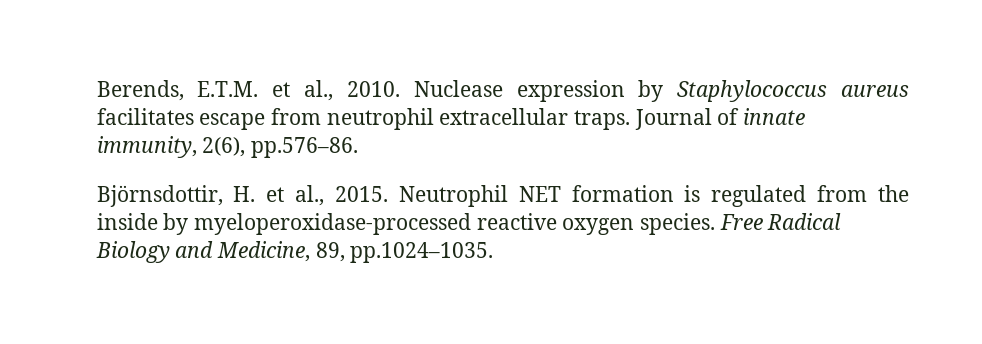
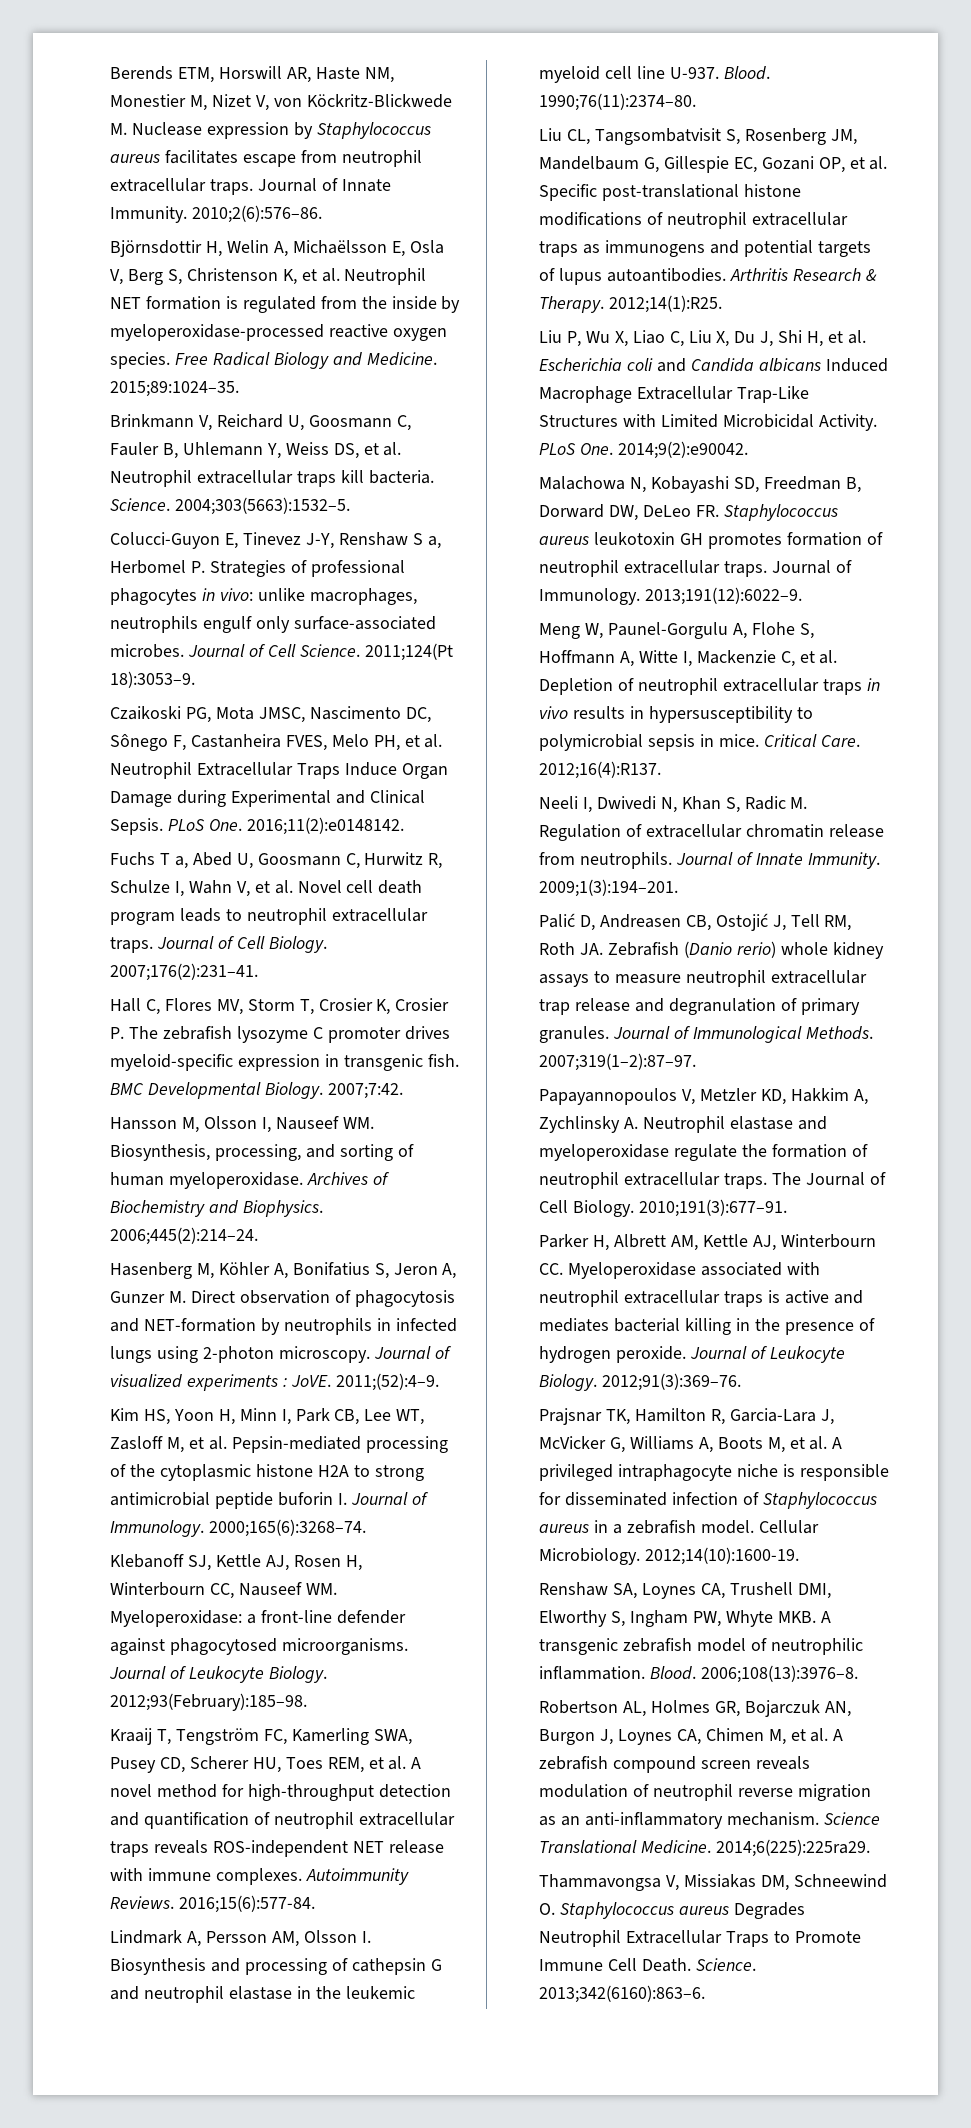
- Berends, E.T.M. et al., 2010. Nuclease expression by Staphylococcus aureus facilitates escape from neutrophil extracellular traps.
+ Berends ETM, Horswill AR, Haste NM, Monestier M, Nizet V, von Köckritz-Blickwede M. Nuclease expression by Staphylococcus aureus facilitates escape from neutrophil extracellular traps.
- Journal of innate immunity, 2(6), pp.576–86.
- Björnsdottir, H. et al., 2015. Neutrophil NET formation is regulated from the inside by myeloperoxidase-processed reactive oxygen species.
+ Journal of Innate Immunity. 2010;2(6):576–86.
+ Björnsdottir H, Welin A, Michaëlsson E, Osla V, Berg S, Christenson K, et al. Neutrophil NET formation is regulated from the inside by myeloperoxidase-processed reactive oxygen species.
- Free Radical Biology and Medicine, 89, pp.1024–1035.
+ Free Radical Biology and Medicine. 2015;89:1024–35.
+ Brinkmann V, Reichard U, Goosmann C, Fauler B, Uhlemann Y, Weiss DS, et al. Neutrophil extracellular traps kill bacteria. Science. 2004;303(5663):1532–5.
+ Colucci-Guyon E, Tinevez J-Y, Renshaw S a, Herbomel P. Strategies of professional phagocytes in vivo: unlike macrophages, neutrophils engulf only surface-associated microbes. Journal of Cell Science. 2011;124(Pt 18):3053–9.
+ Czaikoski PG, Mota JMSC, Nascimento DC, Sônego F, Castanheira FVES, Melo PH, et al. Neutrophil Extracellular Traps Induce Organ Damage during Experimental and Clinical Sepsis. PLoS One. 2016;11(2):e0148142.
+ Fuchs T a, Abed U, Goosmann C, Hurwitz R, Schulze I, Wahn V, et al. Novel cell death program leads to neutrophil extracellular traps. Journal of Cell Biology. 2007;176(2):231–41.
+ Hall C, Flores MV, Storm T, Crosier K, Crosier P. The zebrafish lysozyme C promoter drives myeloid-specific expression in transgenic fish. BMC Developmental Biology. 2007;7:42.
+ Hansson M, Olsson I, Nauseef WM. Biosynthesis, processing, and sorting of human myeloperoxidase. Archives of Biochemistry and Biophysics. 2006;445(2):214–24.
+ Hasenberg M, Köhler A, Bonifatius S, Jeron A, Gunzer M. Direct observation of phagocytosis and NET-formation by neutrophils in infected lungs using 2-photon microscopy. Journal of visualized experiments : JoVE. 2011;(52):4–9.
+ Kim HS, Yoon H, Minn I, Park CB, Lee WT, Zasloff M, et al. Pepsin-mediated processing of the cytoplasmic histone H2A to strong antimicrobial peptide buforin I. Journal of Immunology. 2000;165(6):3268–74.
+ Klebanoff SJ, Kettle AJ, Rosen H, Winterbourn CC, Nauseef WM. Myeloperoxidase: a front-line defender against phagocytosed microorganisms. Journal of Leukocyte Biology. 2012;93(February):185–98.
+ Kraaij T, Tengström FC, Kamerling SWA, Pusey CD, Scherer HU, Toes REM, et al. A novel method for high-throughput detection and quantification of neutrophil extracellular traps reveals ROS-independent NET release with immune complexes. Autoimmunity Reviews. 2016;15(6):577-84.
+ Lindmark A, Persson AM, Olsson I. Biosynthesis and processing of cathepsin G and neutrophil elastase in the leukemic myeloid cell line U-937. Blood. 1990;76(11):2374–80.
+ Liu CL, Tangsombatvisit S, Rosenberg JM, Mandelbaum G, Gillespie EC, Gozani OP, et al. Specific post-translational histone modifications of neutrophil extracellular traps as immunogens and potential targets of lupus autoantibodies. Arthritis Research & Therapy. 2012;14(1):R25.
+ Liu P, Wu X, Liao C, Liu X, Du J, Shi H, et al. Escherichia coli and Candida albicans Induced Macrophage Extracellular Trap-Like Structures with Limited Microbicidal Activity. PLoS One. 2014;9(2):e90042.
+ Malachowa N, Kobayashi SD, Freedman B, Dorward DW, DeLeo FR. Staphylococcus aureus leukotoxin GH promotes formation of neutrophil extracellular traps. Journal of Immunology. 2013;191(12):6022–9.
+ Meng W, Paunel-Gorgulu A, Flohe S, Hoffmann A, Witte I, Mackenzie C, et al. Depletion of neutrophil extracellular traps in vivo results in hypersusceptibility to polymicrobial sepsis in mice. Critical Care. 2012;16(4):R137.
+ Neeli I, Dwivedi N, Khan S, Radic M. Regulation of extracellular chromatin release from neutrophils. Journal of Innate Immunity. 2009;1(3):194–201.
+ Palić D, Andreasen CB, Ostojić J, Tell RM, Roth JA. Zebrafish (Danio rerio) whole kidney assays to measure neutrophil extracellular trap release and degranulation of primary granules. Journal of Immunological Methods. 2007;319(1–2):87–97.
+ Papayannopoulos V, Metzler KD, Hakkim A, Zychlinsky A. Neutrophil elastase and myeloperoxidase regulate the formation of neutrophil extracellular traps. The Journal of Cell Biology. 2010;191(3):677–91.
+ Parker H, Albrett AM, Kettle AJ, Winterbourn CC. Myeloperoxidase associated with neutrophil extracellular traps is active and mediates bacterial killing in the presence of hydrogen peroxide. Journal of Leukocyte Biology. 2012;91(3):369–76.
+ Prajsnar TK, Hamilton R, Garcia-Lara J, McVicker G, Williams A, Boots M, et al. A privileged intraphagocyte niche is responsible for disseminated infection of Staphylococcus aureus in a zebrafish model. Cellular Microbiology. 2012;14(10):1600-19.
+ Renshaw SA, Loynes CA, Trushell DMI, Elworthy S, Ingham PW, Whyte MKB. A transgenic zebrafish model of neutrophilic inflammation. Blood. 2006;108(13):3976–8.
+ Robertson AL, Holmes GR, Bojarczuk AN, Burgon J, Loynes CA, Chimen M, et al. A zebrafish compound screen reveals modulation of neutrophil reverse migration as an anti-inflammatory mechanism. Science Translational Medicine. 2014;6(225):225ra29.
+ Thammavongsa V, Missiakas DM, Schneewind O. Staphylococcus aureus Degrades Neutrophil Extracellular Traps to Promote Immune Cell Death. Science. 2013;342(6160):863–6.

